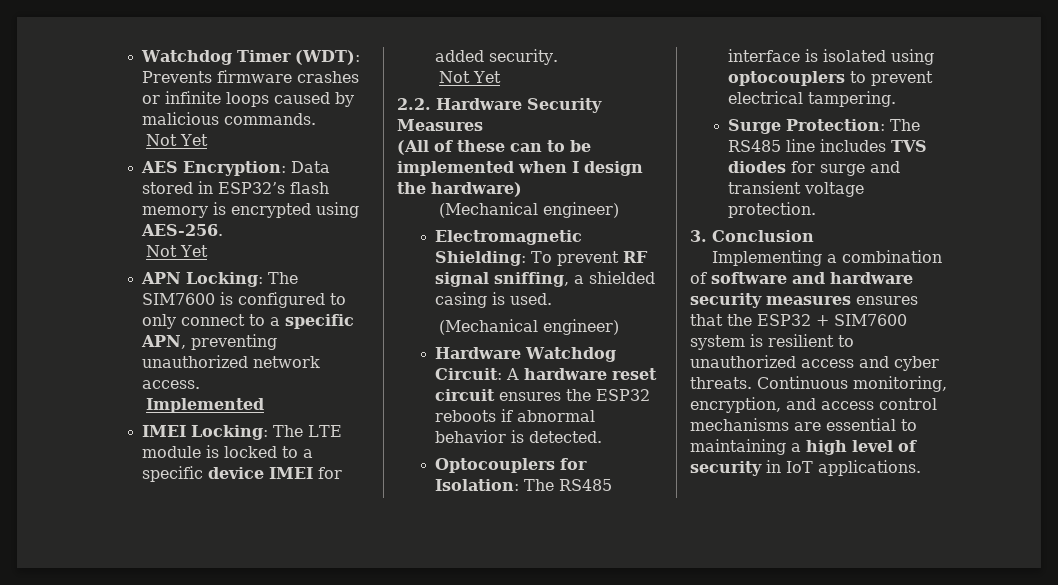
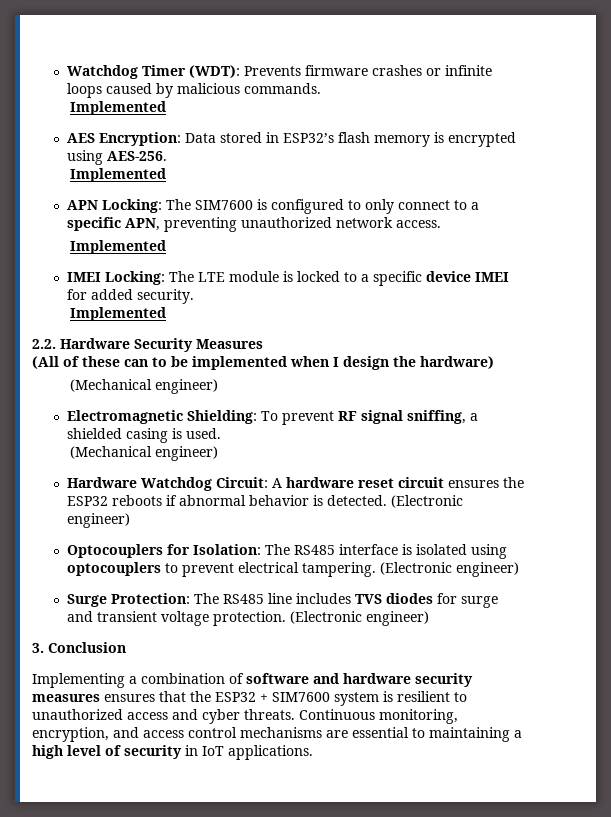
  Watchdog Timer (WDT): Prevents firmware crashes or infinite loops caused by malicious commands.
- Not Yet
+ Implemented
  AES Encryption: Data stored in ESP32’s flash memory is encrypted using AES-256.
- Not Yet
+ Implemented
  IMEI Locking: The LTE module is locked to a specific device IMEI for added security.
- Not Yet
+ Implemented
- Hardware Watchdog Circuit: A hardware reset circuit ensures the ESP32 reboots if abnormal behavior is detected.
+ Hardware Watchdog Circuit: A hardware reset circuit ensures the ESP32 reboots if abnormal behavior is detected. (Electronic engineer)
- Optocouplers for Isolation: The RS485 interface is isolated using optocouplers to prevent electrical tampering.
+ Optocouplers for Isolation: The RS485 interface is isolated using optocouplers to prevent electrical tampering. (Electronic engineer)
- Surge Protection: The RS485 line includes TVS diodes for surge and transient voltage protection.
+ Surge Protection: The RS485 line includes TVS diodes for surge and transient voltage protection. (Electronic engineer)

